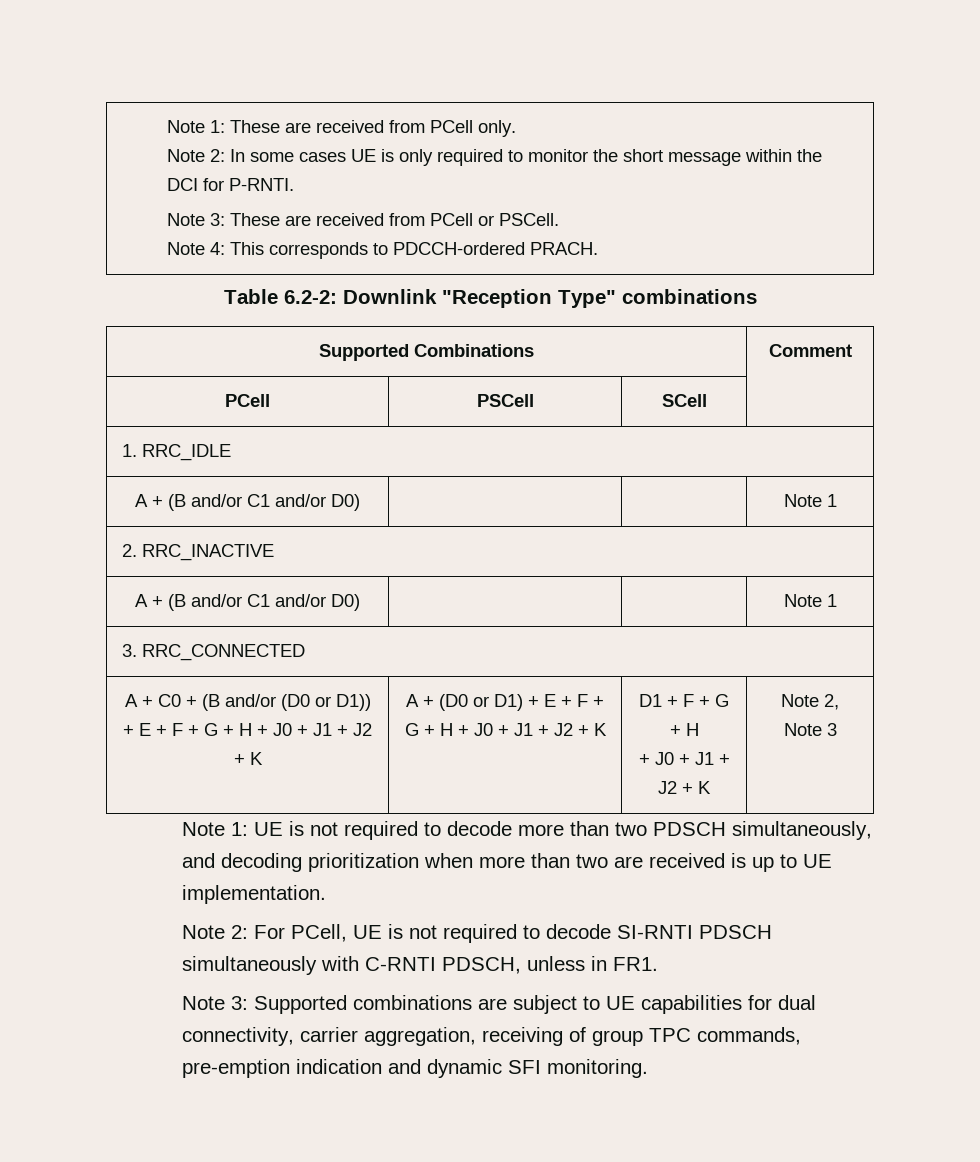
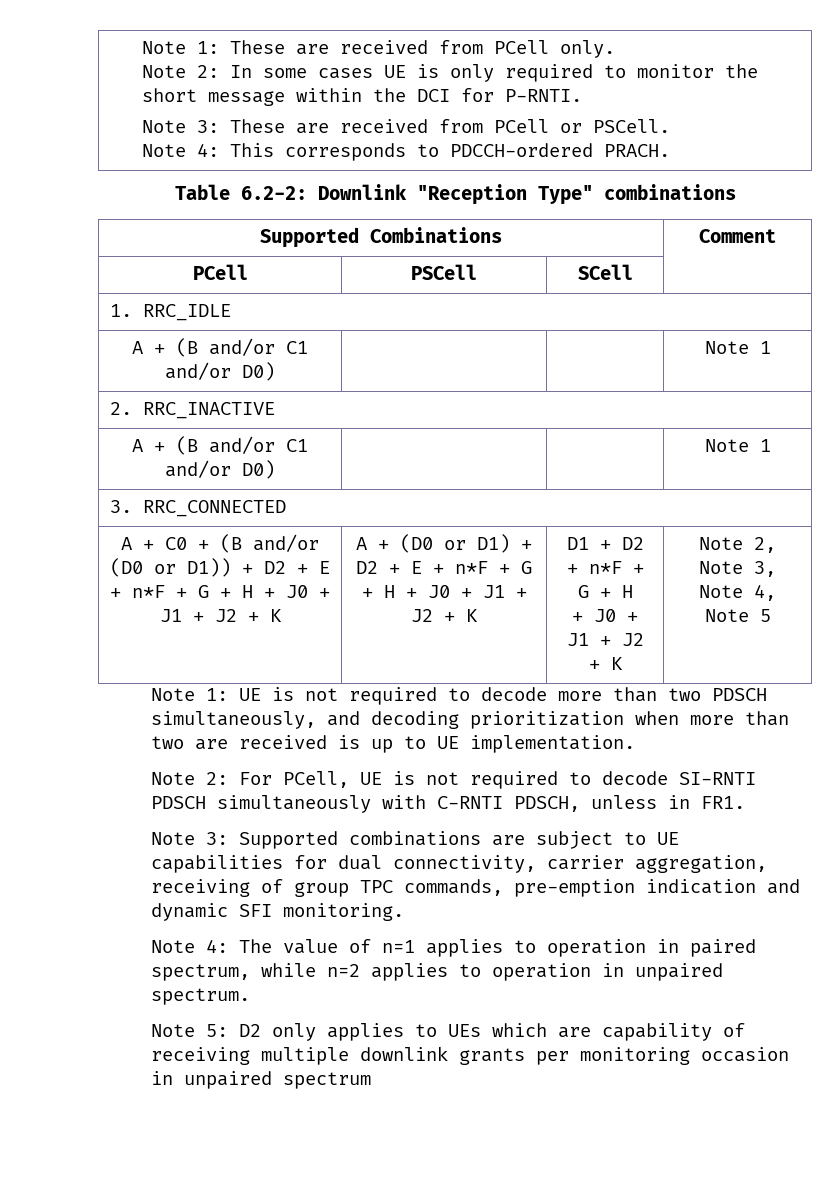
- A + C0 + (B and/or (D0 or D1)) + E + F + G + H + J0 + J1 + J2 + K
+ A + C0 + (B and/or (D0 or D1)) + D2 + E + n*F + G + H + J0 + J1 + J2 + K
- A + (D0 or D1) + E + F + G + H + J0 + J1 + J2 + K
+ A + (D0 or D1) + D2 + E + n*F + G + H + J0 + J1 + J2 + K
- D1 + F + G + H
+ D1 + D2 + n*F + G + H
- Note 2, Note 3
+ Note 2, Note 3, Note 4, Note 5
+ Note 4: The value of n=1 applies to operation in paired spectrum, while n=2 applies to operation in unpaired spectrum.
+ Note 5: D2 only applies to UEs which are capability of receiving multiple downlink grants per monitoring occasion in unpaired spectrum

